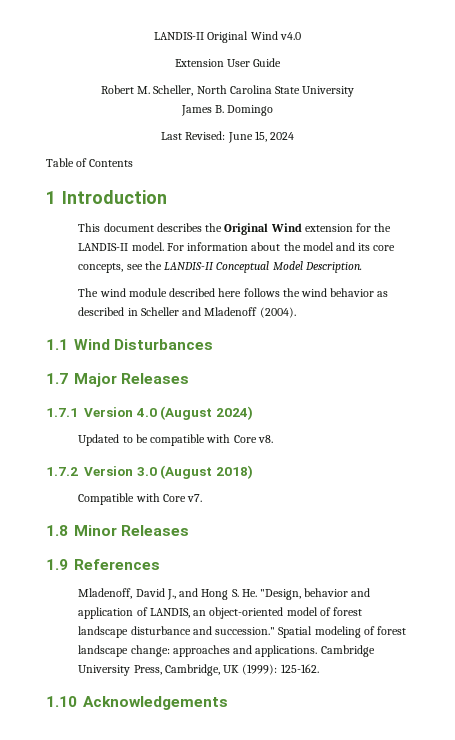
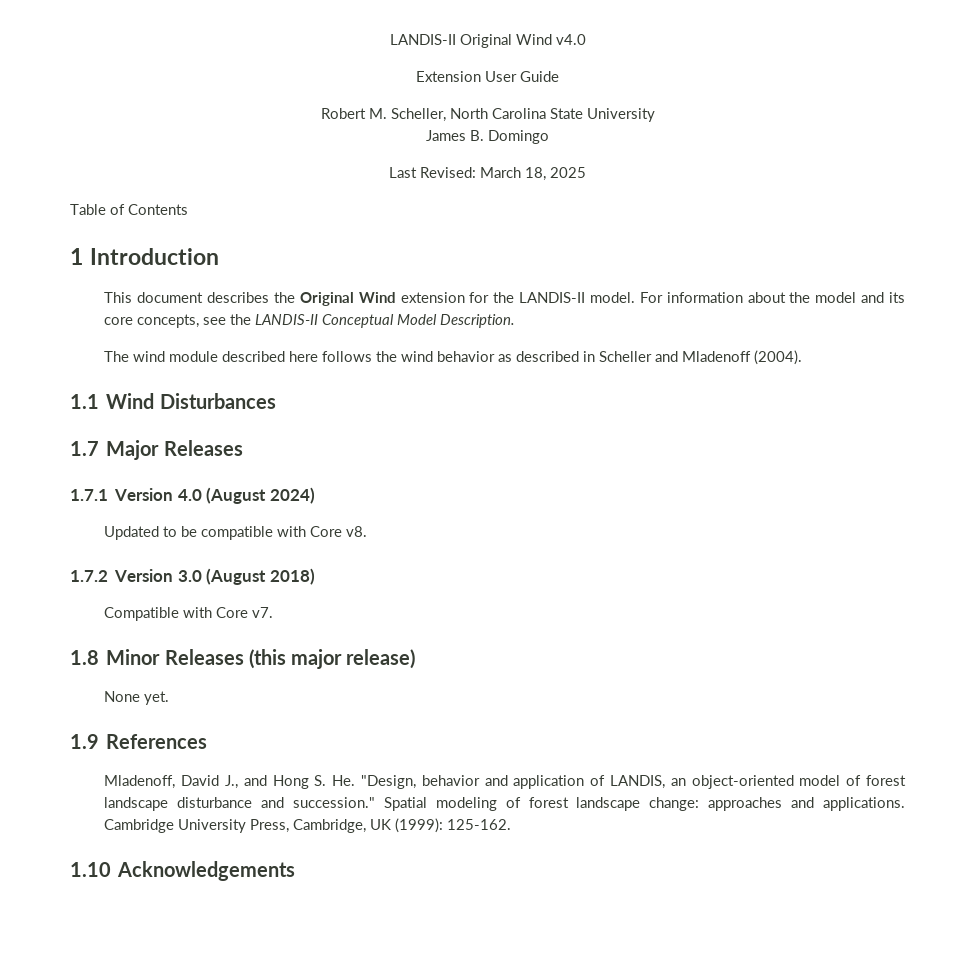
- Last Revised: June 15, 2024
+ Last Revised: March 18, 2025
- 1.8 Minor Releases
+ 1.8 Minor Releases (this major release)
+ None yet.

